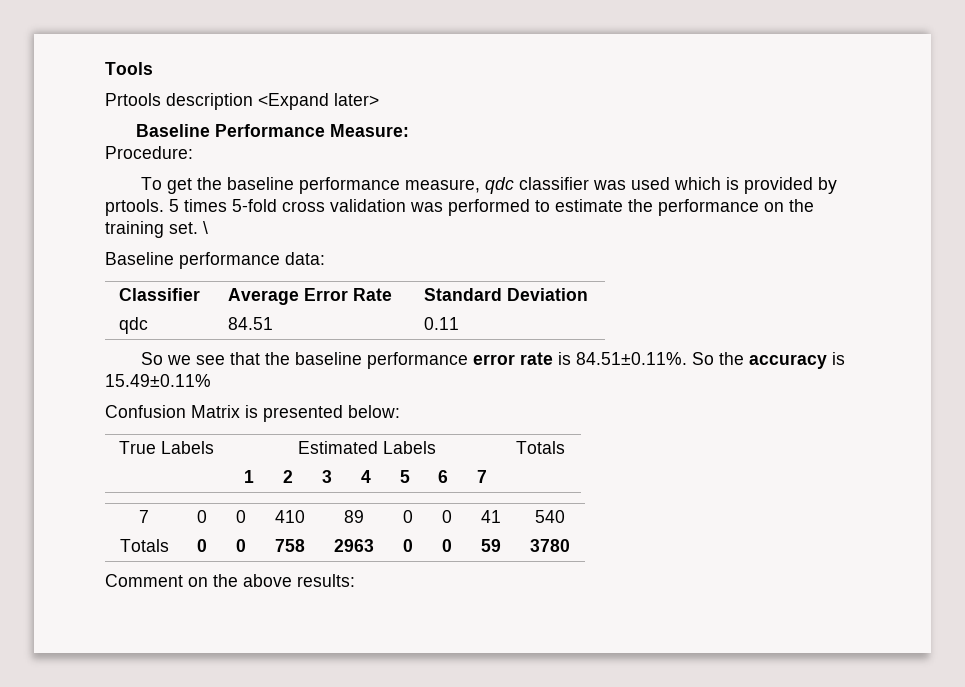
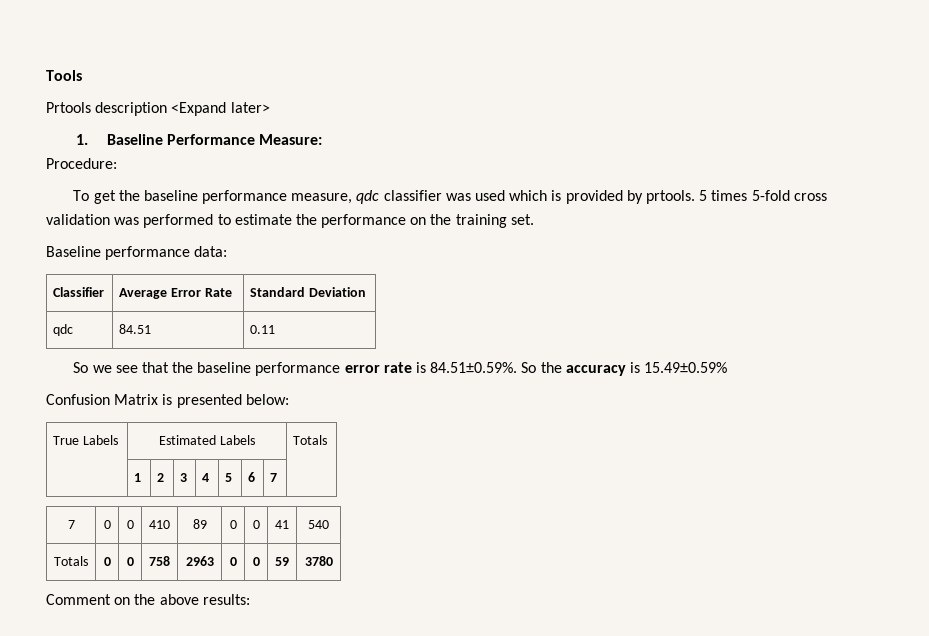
- Baseline Performance Measure:
+ 1. Baseline Performance Measure:
- \
- So we see that the baseline performance error rate is 84.51±0.11%. So the accuracy is 15.49±0.11%
+ So we see that the baseline performance error rate is 84.51±0.59%. So the accuracy is 15.49±0.59%

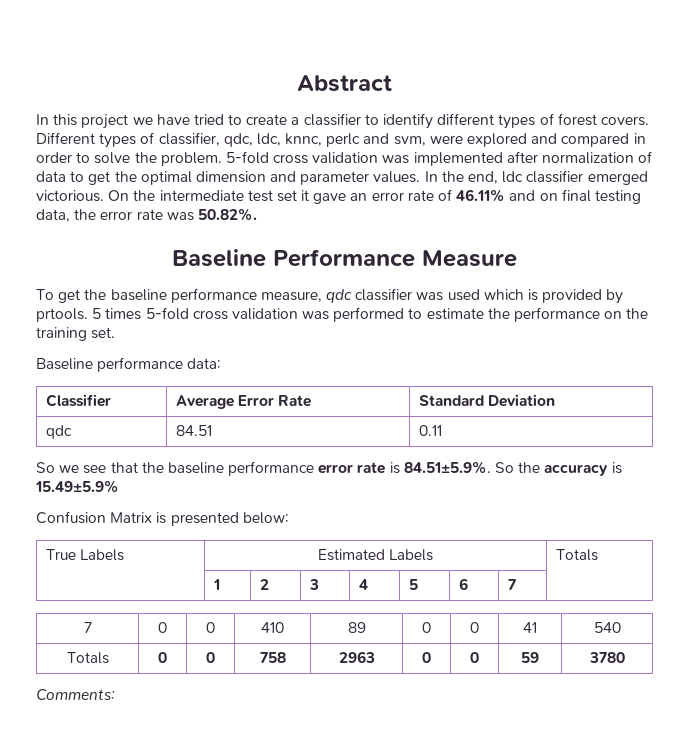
- Tools
- Prtools description <Expand later>
- 1. Baseline Performance Measure:
- Procedure:
+ Abstract
+ In this project we have tried to create a classifier to identify different types of forest covers. Different types of classifier, qdc, ldc, knnc, perlc and svm, were explored and compared in order to solve the problem. 5-fold cross validation was implemented after normalization of data to get the optimal dimension and parameter values. In the end, ldc classifier emerged victorious. On the intermediate test set it gave an error rate of 46.11% and on final testing data, the error rate was 50.82%.
+ Baseline Performance Measure
- So we see that the baseline performance error rate is 84.51±0.59%. So the accuracy is 15.49±0.59%
+ So we see that the baseline performance error rate is 84.51±5.9%. So the accuracy is 15.49±5.9%
- Comment on the above results:
+ Comments:

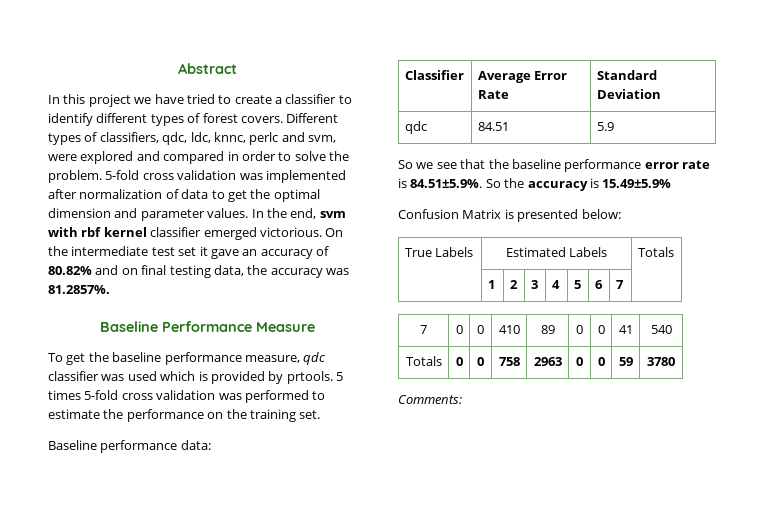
- Different types of classifier, qdc, ldc, knnc, perlc and svm, were explored and compared in order to solve the problem.
+ Different types of classifiers, qdc, ldc, knnc, perlc and svm, were explored and compared in order to solve the problem.
- In the end, ldc classifier emerged victorious.
+ In the end, svm with rbf kernel classifier emerged victorious.
- On the intermediate test set it gave an error rate of 46.11% and on final testing data, the error rate was 50.82%.
+ On the intermediate test set it gave an accuracy of 80.82% and on final testing data, the accuracy was 81.2857%.
- qdc | 84.51 | 0.11
+ qdc | 84.51 | 5.9

